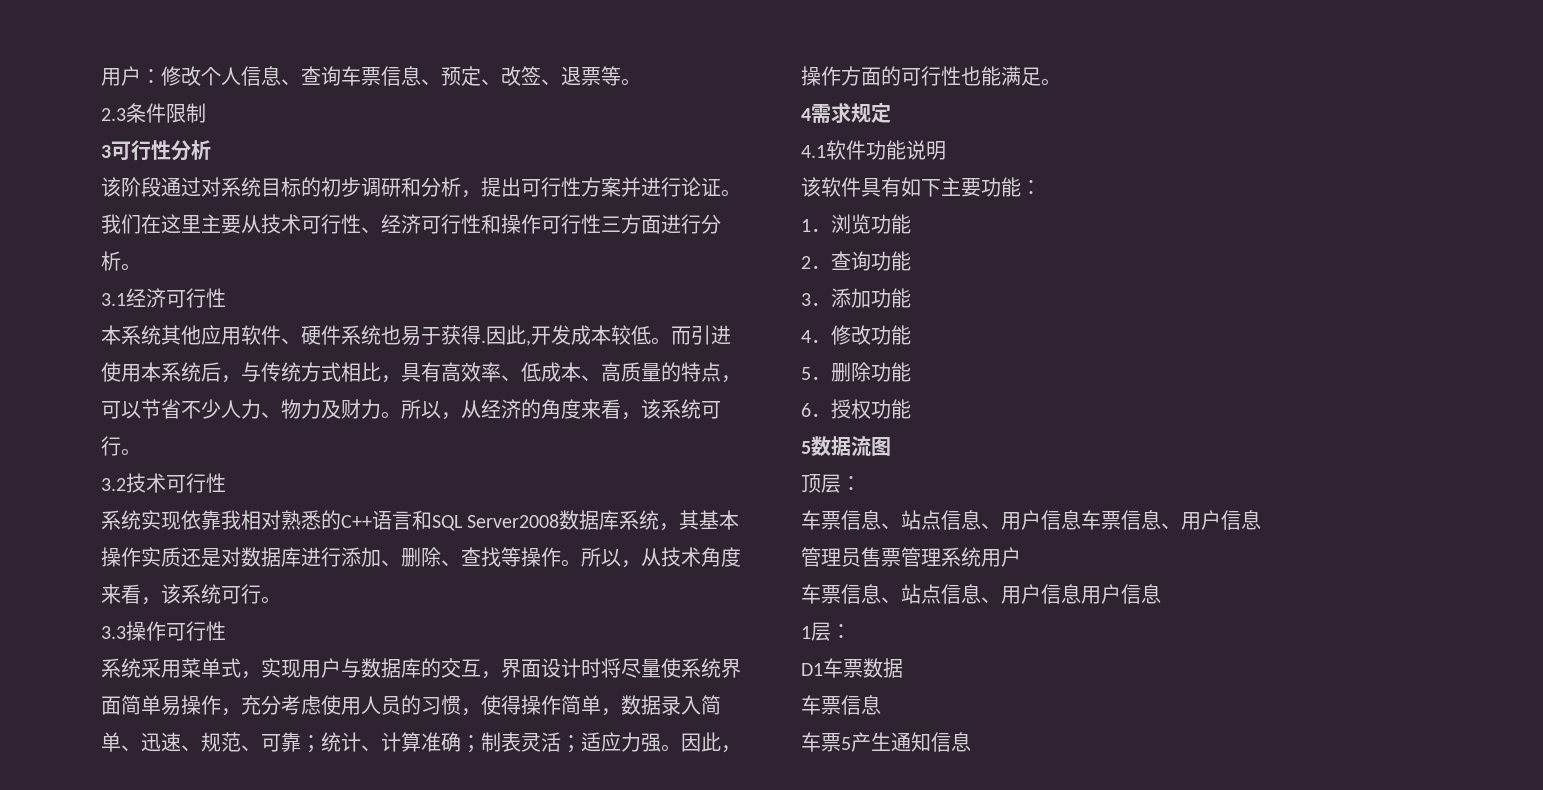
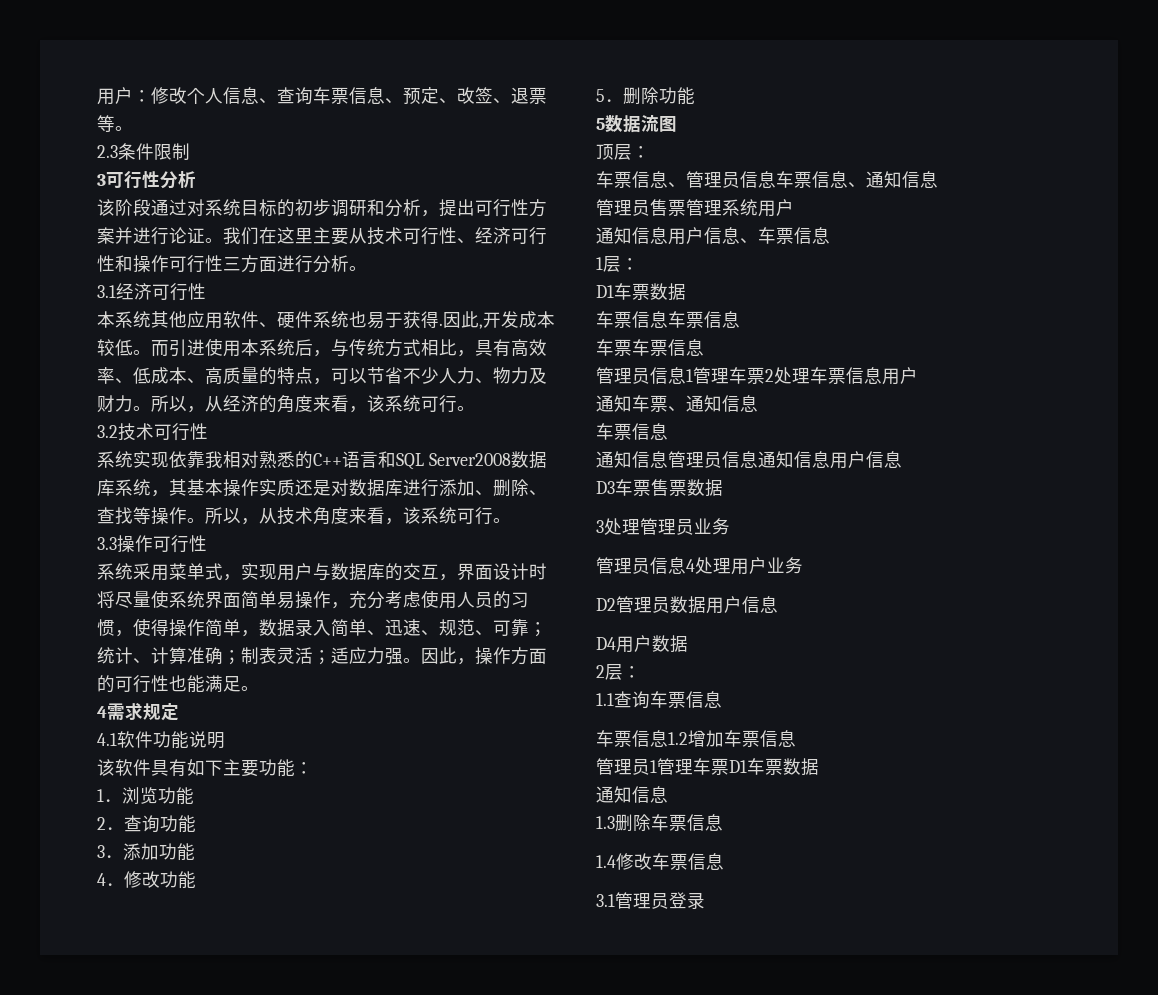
- 6．授权功能
- 车票信息、站点信息、用户信息车票信息、用户信息
+ 车票信息、管理员信息车票信息、通知信息
- 车票信息、站点信息、用户信息用户信息
+ 通知信息用户信息、车票信息
  1层：
  D1车票数据
+ 车票信息车票信息
+ 车票车票信息
+ 管理员信息1管理车票2处理车票信息用户
+ 通知车票、通知信息
  车票信息
- 车票5产生通知信息
+ 通知信息管理员信息通知信息用户信息
+ D3车票售票数据
+ 3处理管理员业务
+ 管理员信息4处理用户业务
+ D2管理员数据用户信息
+ D4用户数据
+ 2层：
+ 1.1查询车票信息
+ 车票信息1.2增加车票信息
+ 管理员1管理车票D1车票数据
+ 通知信息
+ 1.3删除车票信息
+ 1.4修改车票信息
+ 3.1管理员登录

